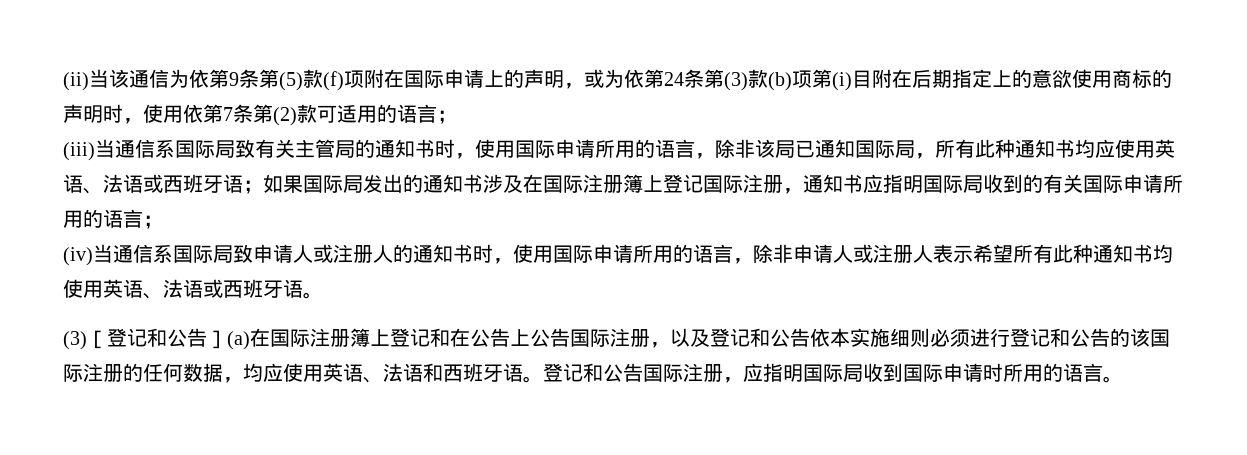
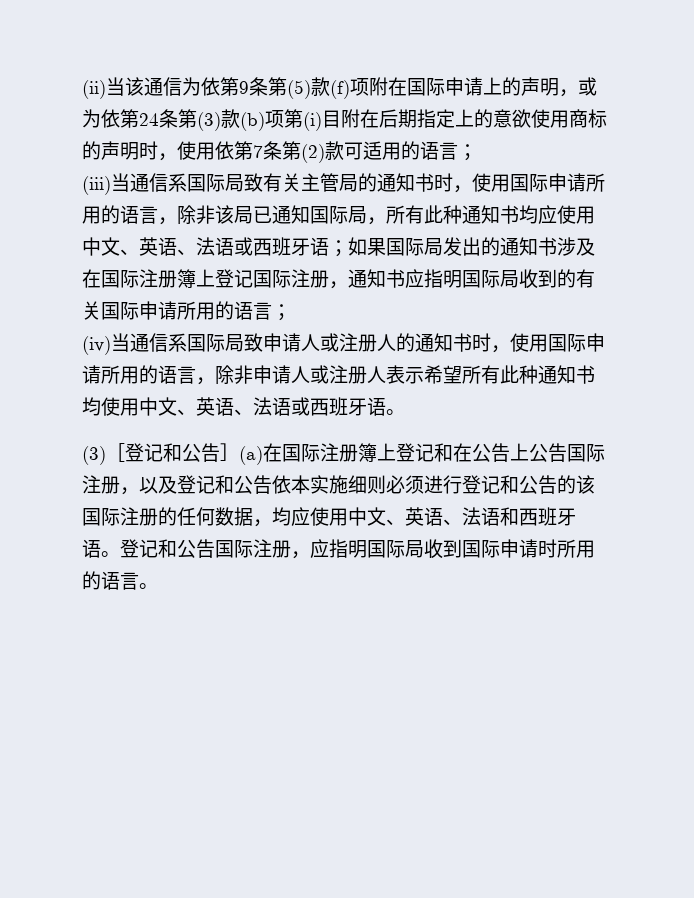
- (iii)当通信系国际局致有关主管局的通知书时，使用国际申请所用的语言，除非该局已通知国际局，所有此种通知书均应使用英语、法语或西班牙语；如果国际局发出的通知书涉及在国际注册簿上登记国际注册，通知书应指明国际局收到的有关国际申请所用的语言；
+ (iii)当通信系国际局致有关主管局的通知书时，使用国际申请所用的语言，除非该局已通知国际局，所有此种通知书均应使用中文、英语、法语或西班牙语；如果国际局发出的通知书涉及在国际注册簿上登记国际注册，通知书应指明国际局收到的有关国际申请所用的语言；
- (iv)当通信系国际局致申请人或注册人的通知书时，使用国际申请所用的语言，除非申请人或注册人表示希望所有此种通知书均使用英语、法语或西班牙语。
+ (iv)当通信系国际局致申请人或注册人的通知书时，使用国际申请所用的语言，除非申请人或注册人表示希望所有此种通知书均使用中文、英语、法语或西班牙语。
- (3)［登记和公告］(a)在国际注册簿上登记和在公告上公告国际注册，以及登记和公告依本实施细则必须进行登记和公告的该国际注册的任何数据，均应使用英语、法语和西班牙语。
+ (3)［登记和公告］(a)在国际注册簿上登记和在公告上公告国际注册，以及登记和公告依本实施细则必须进行登记和公告的该国际注册的任何数据，均应使用中文、英语、法语和西班牙语。

